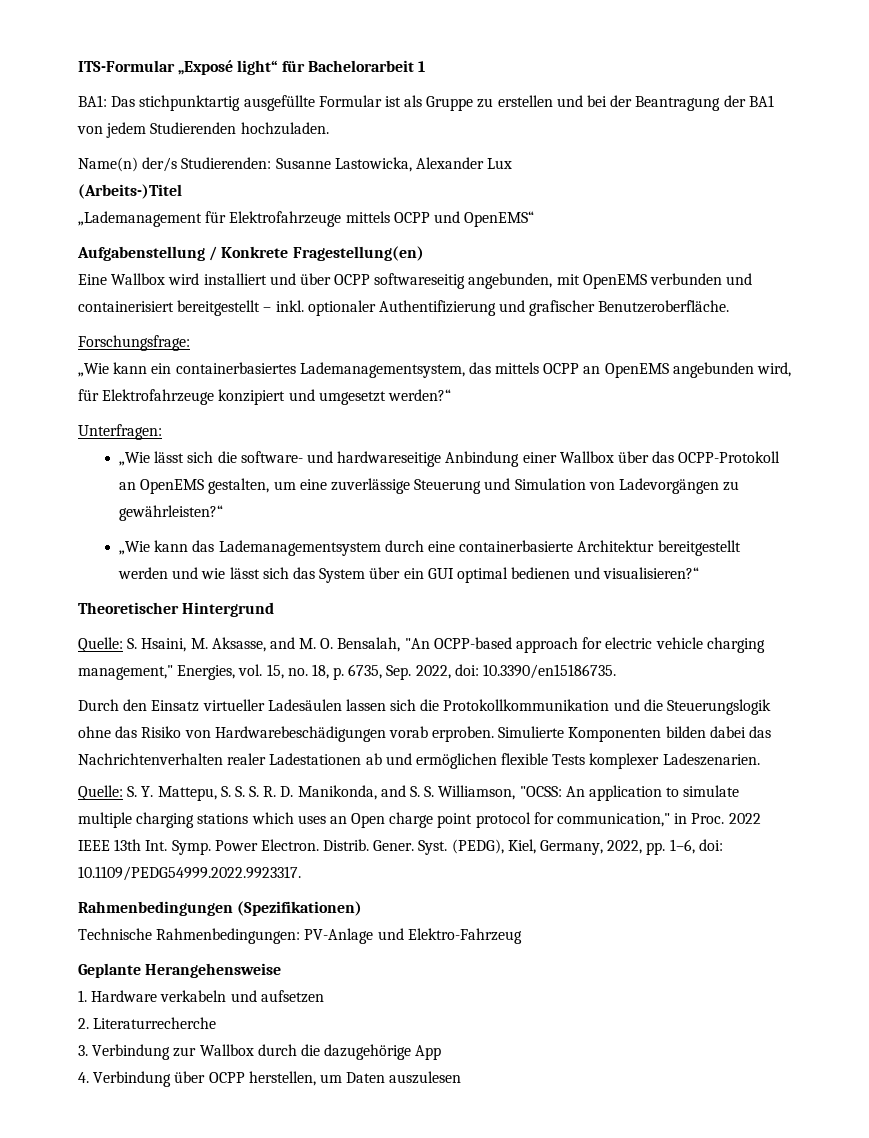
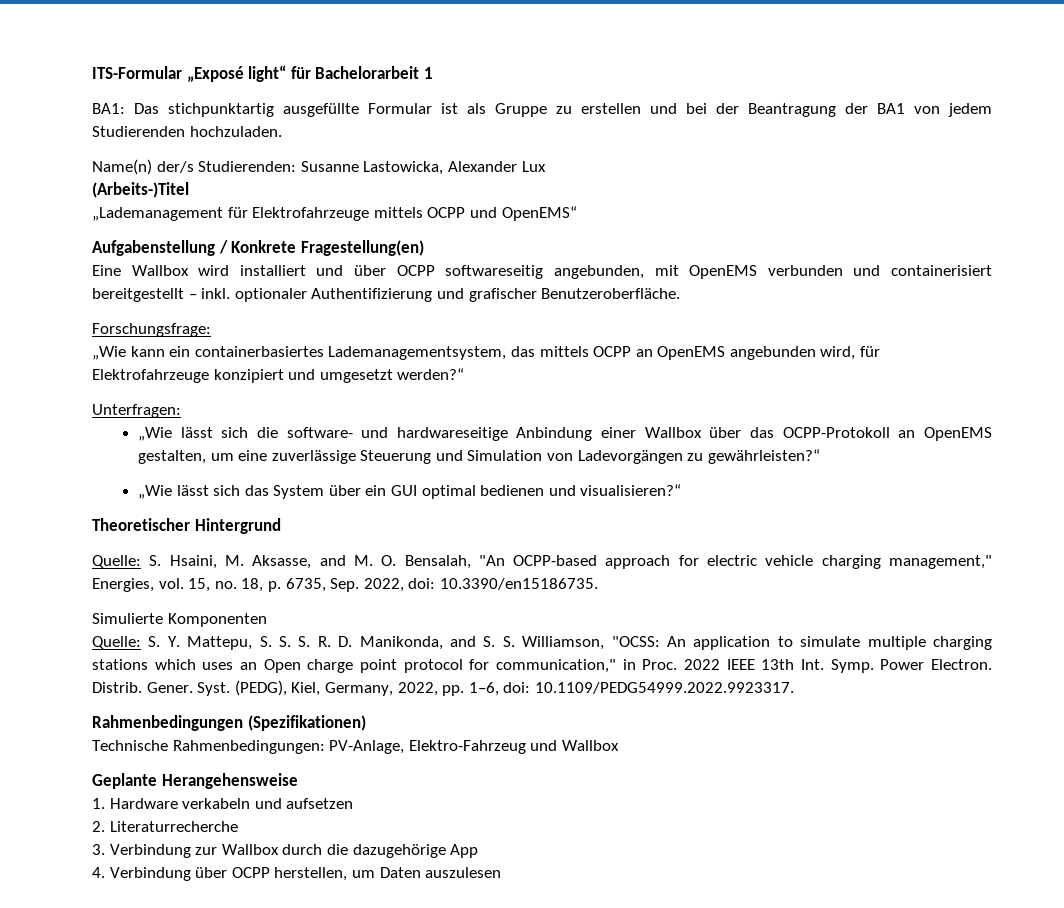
- „Wie kann das Lademanagementsystem durch eine containerbasierte Architektur bereitgestellt werden und wie lässt sich das System über ein GUI optimal bedienen und visualisieren?“
+ „Wie lässt sich das System über ein GUI optimal bedienen und visualisieren?“
- Durch den Einsatz virtueller Ladesäulen lassen sich die Protokollkommunikation und die Steuerungslogik ohne das Risiko von Hardwarebeschädigungen vorab erproben. Simulierte Komponenten bilden dabei das Nachrichtenverhalten realer Ladestationen ab und ermöglichen flexible Tests komplexer Ladeszenarien.
+ Simulierte Komponenten
- Technische Rahmenbedingungen: PV-Anlage und Elektro-Fahrzeug
+ Technische Rahmenbedingungen: PV-Anlage, Elektro-Fahrzeug und Wallbox

